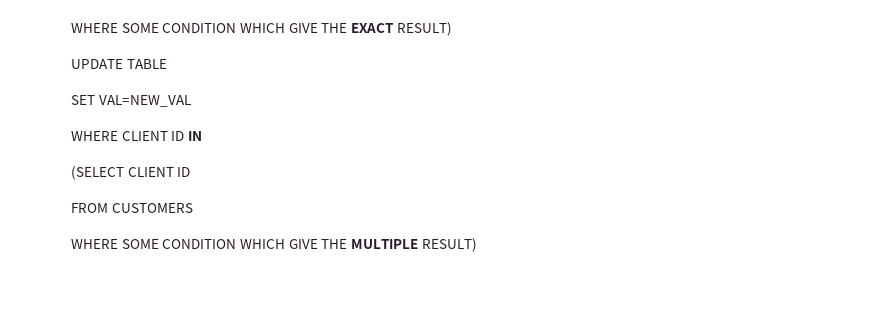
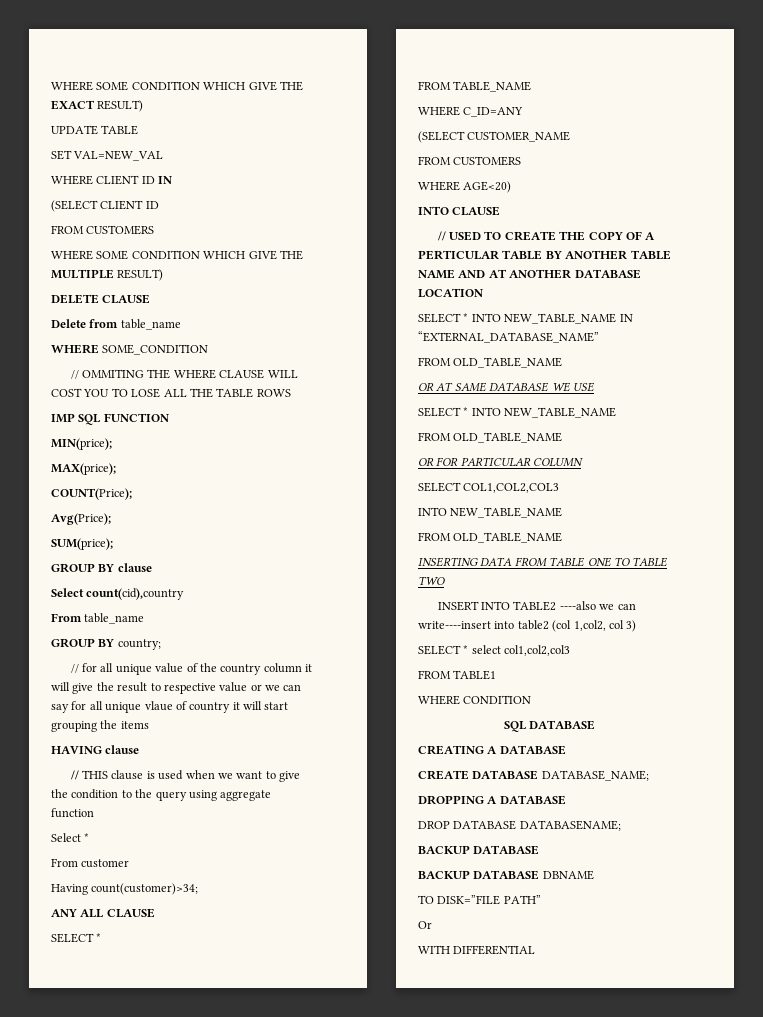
+ DELETE CLAUSE
+ Delete from table_name
+ WHERE SOME_CONDITION
+ // OMMITING THE WHERE CLAUSE WILL COST YOU TO LOSE ALL THE TABLE ROWS
+ IMP SQL FUNCTION
+ MIN(price);
+ MAX(price);
+ COUNT(Price);
+ Avg(Price);
+ SUM(price);
+ GROUP BY clause
+ Select count(cid),country
+ From table_name
+ GROUP BY country;
+ // for all unique value of the country column it will give the result to respective value or we can say for all unique vlaue of country it will start grouping the items
+ HAVING clause
+ // THIS clause is used when we want to give the condition to the query using aggregate function
+ Select *
+ From customer
+ Having count(customer)>34;
+ ANY ALL CLAUSE
+ SELECT *
+ FROM TABLE_NAME
+ WHERE C_ID=ANY
+ (SELECT CUSTOMER_NAME
+ FROM CUSTOMERS
+ WHERE AGE<20)
+ INTO CLAUSE
+ // USED TO CREATE THE COPY OF A PERTICULAR TABLE BY ANOTHER TABLE NAME AND AT ANOTHER DATABASE LOCATION
+ SELECT * INTO NEW_TABLE_NAME IN “EXTERNAL_DATABASE_NAME”
+ FROM OLD_TABLE_NAME
+ OR AT SAME DATABASE WE USE
+ SELECT * INTO NEW_TABLE_NAME
+ FROM OLD_TABLE_NAME
+ OR FOR PARTICULAR COLUMN
+ SELECT COL1,COL2,COL3
+ INTO NEW_TABLE_NAME
+ FROM OLD_TABLE_NAME
+ INSERTING DATA FROM TABLE ONE TO TABLE TWO
+ INSERT INTO TABLE2 ----also we can write----insert into table2 (col 1,col2, col 3)
+ SELECT * select col1,col2,col3
+ FROM TABLE1
+ WHERE CONDITION
+ SQL DATABASE
+ CREATING A DATABASE
+ CREATE DATABASE DATABASE_NAME;
+ DROPPING A DATABASE
+ DROP DATABASE DATABASENAME;
+ BACKUP DATABASE
+ BACKUP DATABASE DBNAME
+ TO DISK=”FILE PATH”
+ Or
+ WITH DIFFERENTIAL

